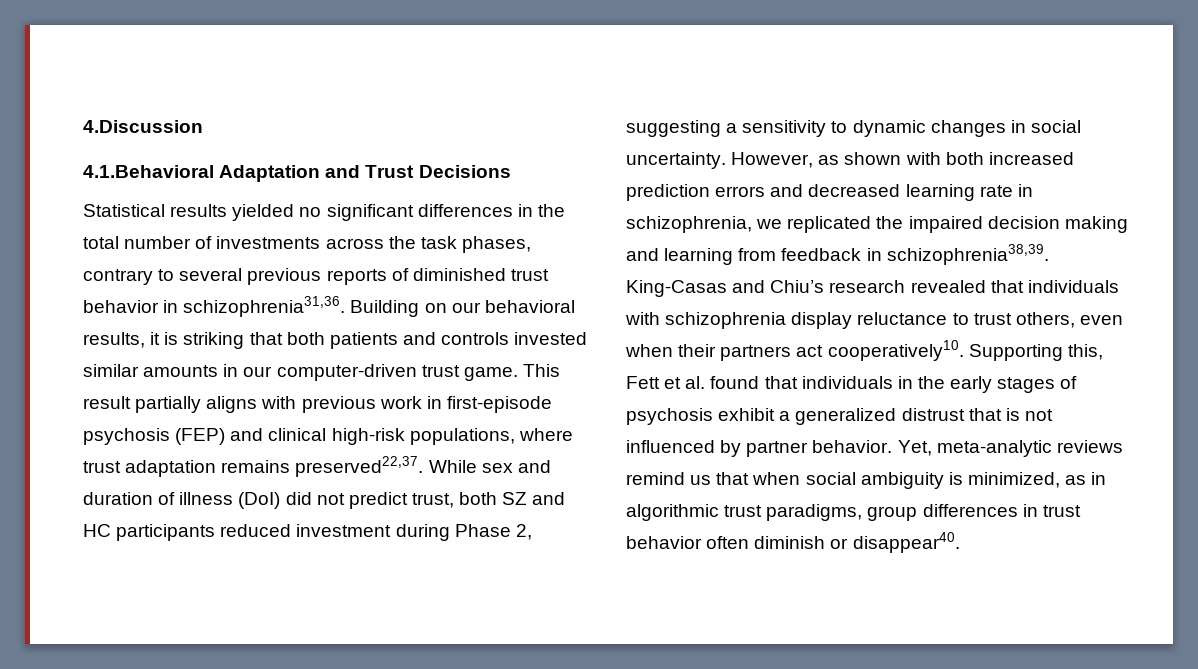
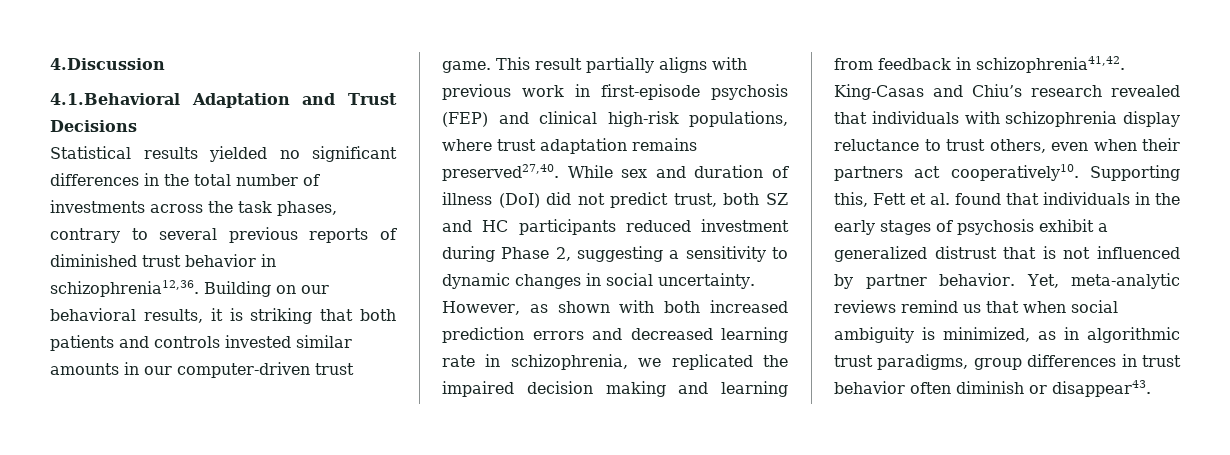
- Statistical results yielded no significant differences in the total number of investments across the task phases, contrary to several previous reports of diminished trust behavior in schizophrenia31,36.
+ Statistical results yielded no significant differences in the total number of investments across the task phases, contrary to several previous reports of diminished trust behavior in schizophrenia12,36.
- This result partially aligns with previous work in first-episode psychosis (FEP) and clinical high-risk populations, where trust adaptation remains preserved22,37.
+ This result partially aligns with previous work in first-episode psychosis (FEP) and clinical high-risk populations, where trust adaptation remains preserved27,40.
- However, as shown with both increased prediction errors and decreased learning rate in schizophrenia, we replicated the impaired decision making and learning from feedback in schizophrenia38,39.
+ However, as shown with both increased prediction errors and decreased learning rate in schizophrenia, we replicated the impaired decision making and learning from feedback in schizophrenia41,42.
- Yet, meta-analytic reviews remind us that when social ambiguity is minimized, as in algorithmic trust paradigms, group differences in trust behavior often diminish or disappear40.
+ Yet, meta-analytic reviews remind us that when social ambiguity is minimized, as in algorithmic trust paradigms, group differences in trust behavior often diminish or disappear43.

